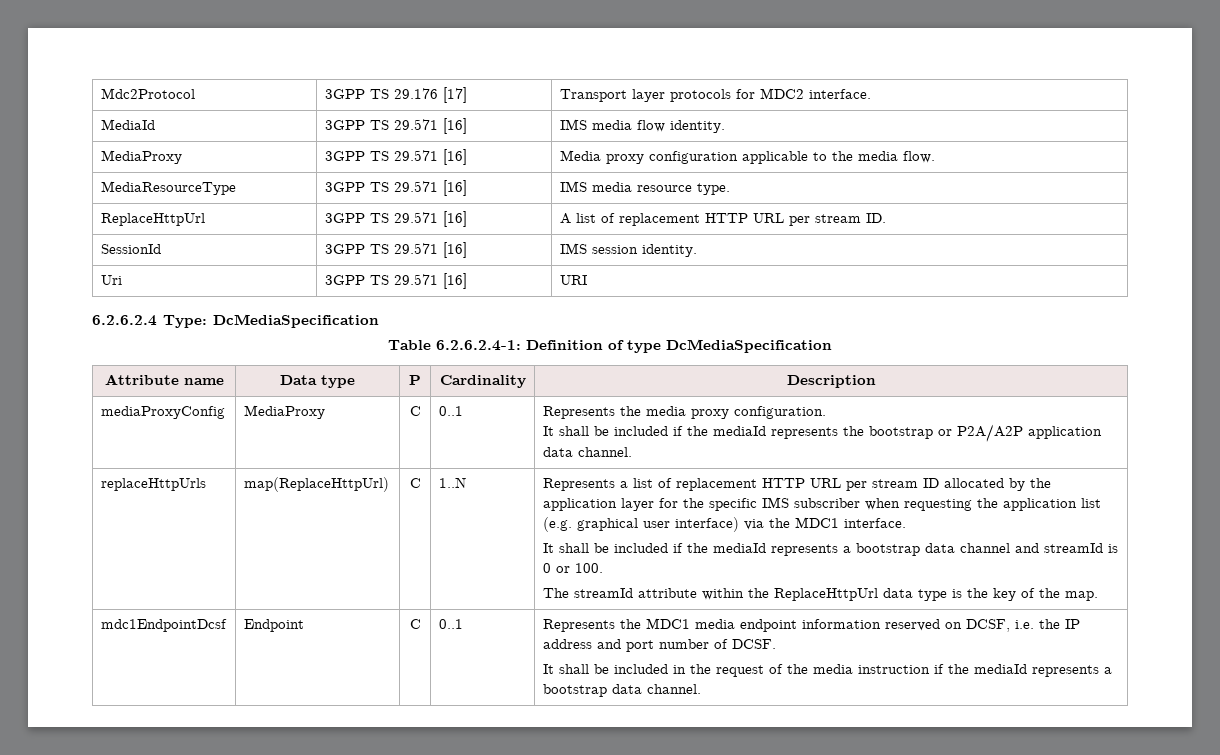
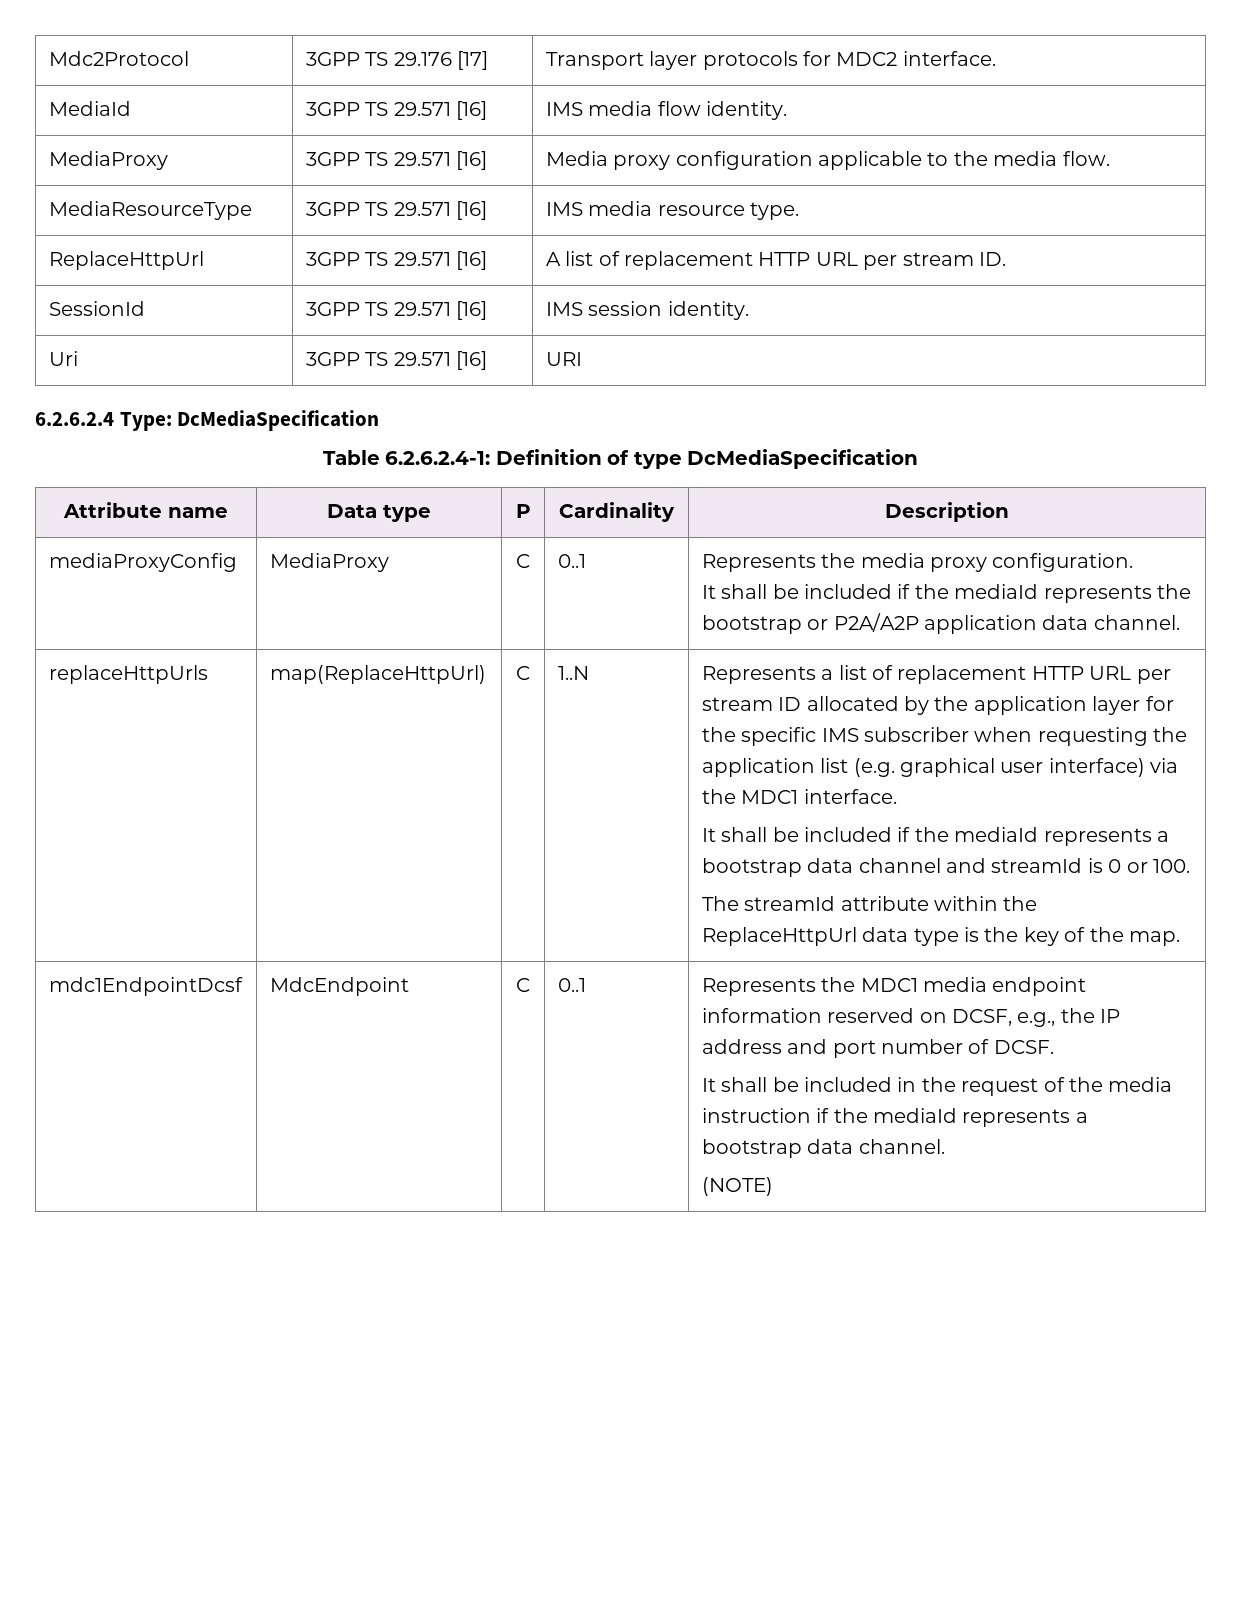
- Endpoint
+ MdcEndpoint
- Represents the MDC1 media endpoint information reserved on DCSF, i.e. the IP address and port number of DCSF.
+ Represents the MDC1 media endpoint information reserved on DCSF, e.g., the IP address and port number of DCSF.
+ (NOTE)

